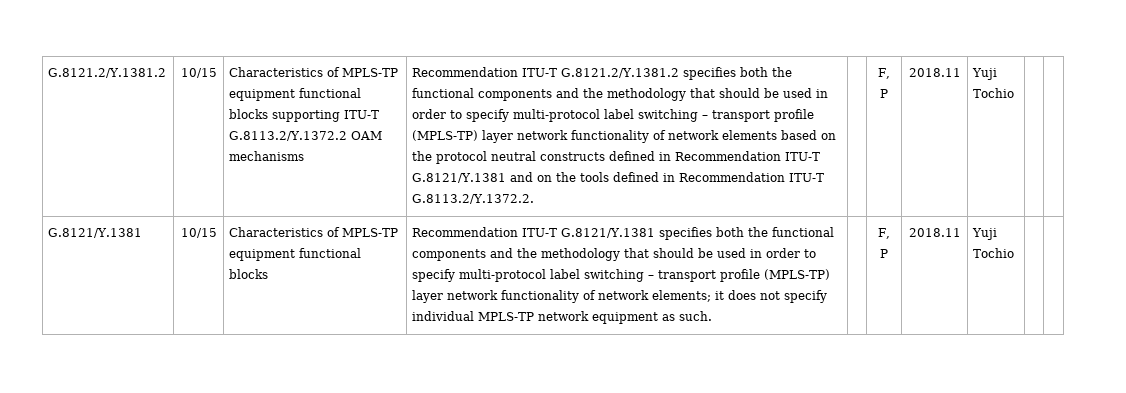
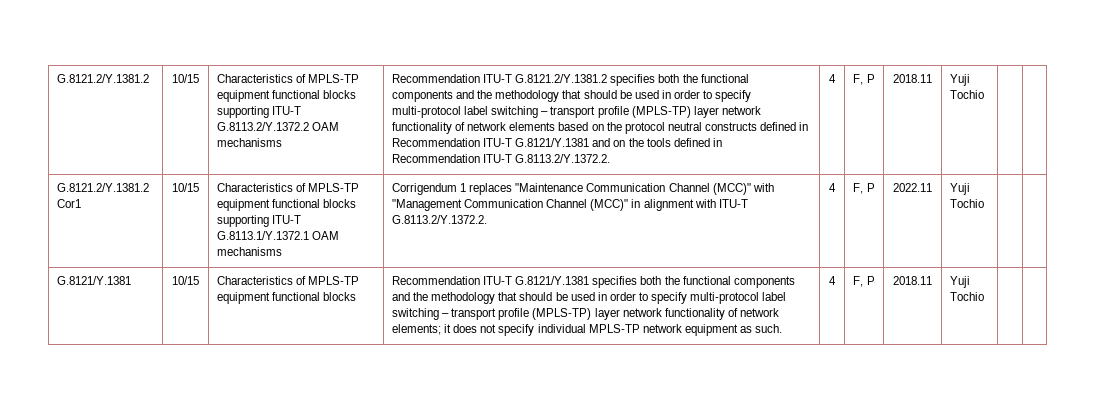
- Recommendation ITU-T G.8121.2/Y.1381.2 specifies both the functional components and the methodology that should be used in order to specify multi-protocol label switching – transport profile (MPLS-TP) layer network functionality of network elements based on the protocol neutral constructs defined in Recommendation ITU-T G.8121/Y.1381 and on the tools defined in Recommendation ITU-T G.8113.2/Y.1372.2. | | F, P | 2018.11 | Yuji Tochio
+ Recommendation ITU-T G.8121.2/Y.1381.2 specifies both the functional components and the methodology that should be used in order to specify multi-protocol label switching – transport profile (MPLS-TP) layer network functionality of network elements based on the protocol neutral constructs defined in Recommendation ITU-T G.8121/Y.1381 and on the tools defined in Recommendation ITU-T G.8113.2/Y.1372.2. | 4 | F, P | 2018.11 | Yuji Tochio | |
+ G.8121.2/Y.1381.2 Cor1 | 10/15 | Characteristics of MPLS-TP equipment functional blocks supporting ITU-T G.8113.1/Y.1372.1 OAM mechanisms | Corrigendum 1 replaces "Maintenance Communication Channel (MCC)" with "Management Communication Channel (MCC)" in alignment with ITU-T G.8113.2/Y.1372.2. | 4 | F, P | 2022.11 | Yuji Tochio | |
- Recommendation ITU-T G.8121/Y.1381 specifies both the functional components and the methodology that should be used in order to specify multi-protocol label switching – transport profile (MPLS-TP) layer network functionality of network elements; it does not specify individual MPLS-TP network equipment as such.
+ Recommendation ITU-T G.8121/Y.1381 specifies both the functional components and the methodology that should be used in order to specify multi-protocol label switching – transport profile (MPLS-TP) layer network functionality of network elements; it does not specify individual MPLS-TP network equipment as such. | 4

